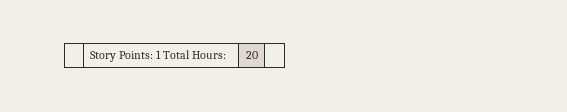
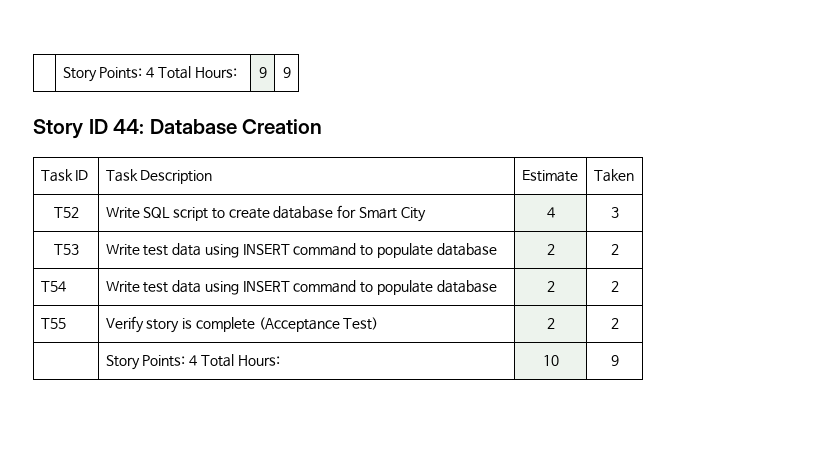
- | Story Points: 1 Total Hours: | 20 |
+ | Story Points: 4 Total Hours: | 9 | 9
+ Story ID 44: Database Creation
+ Task ID | Task Description | Estimate | Taken
+ T52 | Write SQL script to create database for Smart City | 4 | 3
+ T53 | Write test data using INSERT command to populate database | 2 | 2
+ T54 | Write test data using INSERT command to populate database | 2 | 2
+ T55 | Verify story is complete (Acceptance Test) | 2 | 2
+ | Story Points: 4 Total Hours: | 10 | 9

